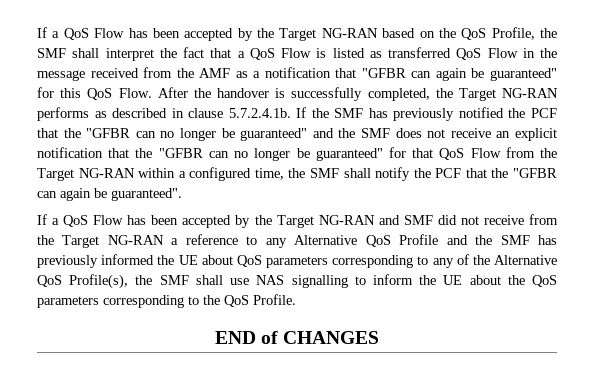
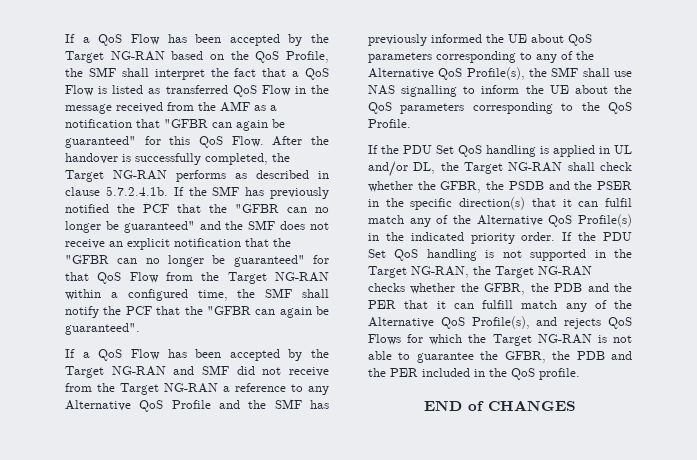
+ If the PDU Set QoS handling is applied in UL and/or DL, the Target NG-RAN shall check whether the GFBR, the PSDB and the PSER in the specific direction(s) that it can fulfil match any of the Alternative QoS Profile(s) in the indicated priority order. If the PDU Set QoS handling is not supported in the Target NG-RAN, the Target NG-RAN checks whether the GFBR, the PDB and the PER that it can fulfill match any of the Alternative QoS Profile(s), and rejects QoS Flows for which the Target NG-RAN is not able to guarantee the GFBR, the PDB and the PER included in the QoS profile.

